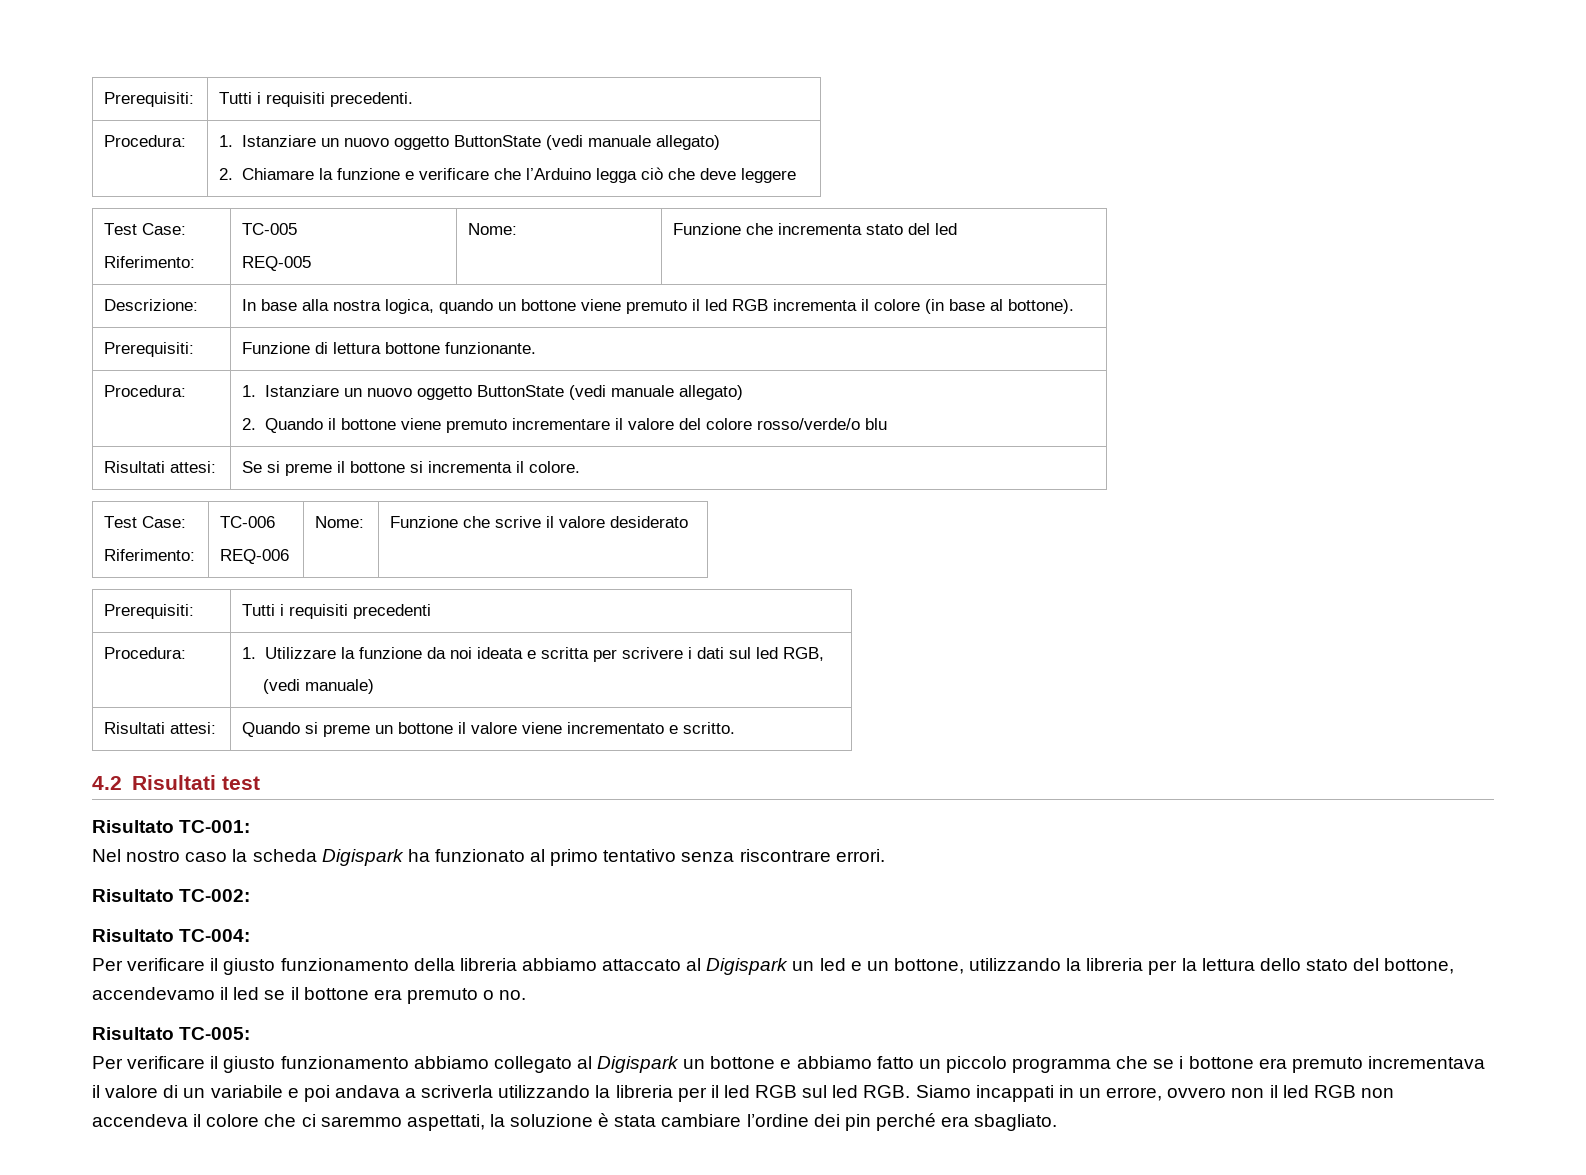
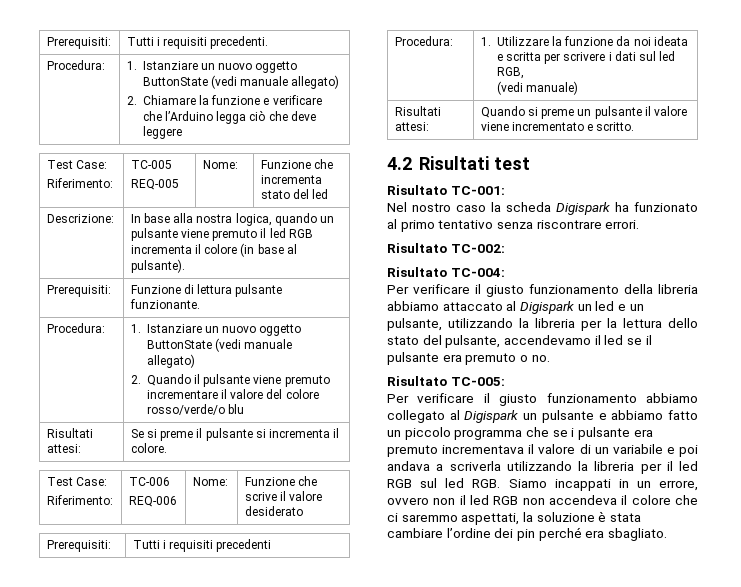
- Descrizione: | In base alla nostra logica, quando un bottone viene premuto il led RGB incrementa il colore (in base al bottone).
+ Descrizione: | In base alla nostra logica, quando un pulsante viene premuto il led RGB incrementa il colore (in base al pulsante).
- Prerequisiti: | Funzione di lettura bottone funzionante.
+ Prerequisiti: | Funzione di lettura pulsante funzionante.
  Procedura: | 1. Istanziare un nuovo oggetto ButtonState (vedi manuale allegato)
- 2. Quando il bottone viene premuto incrementare il valore del colore rosso/verde/o blu
+ 2. Quando il pulsante viene premuto incrementare il valore del colore rosso/verde/o blu
- Risultati attesi: | Se si preme il bottone si incrementa il colore.
+ Risultati attesi: | Se si preme il pulsante si incrementa il colore.
- Risultati attesi: | Quando si preme un bottone il valore viene incrementato e scritto.
+ Risultati attesi: | Quando si preme un pulsante il valore viene incrementato e scritto.
- Per verificare il giusto funzionamento della libreria abbiamo attaccato al Digispark un led e un bottone, utilizzando la libreria per la lettura dello stato del bottone, accendevamo il led se il bottone era premuto o no.
+ Per verificare il giusto funzionamento della libreria abbiamo attaccato al Digispark un led e un pulsante, utilizzando la libreria per la lettura dello stato del pulsante, accendevamo il led se il pulsante era premuto o no.
- Per verificare il giusto funzionamento abbiamo collegato al Digispark un bottone e abbiamo fatto un piccolo programma che se i bottone era premuto incrementava il valore di un variabile e poi andava a scriverla utilizzando la libreria per il led RGB sul led RGB. Siamo incappati in un errore, ovvero non il led RGB non accendeva il colore che ci saremmo aspettati, la soluzione è stata cambiare l’ordine dei pin perché era sbagliato.
+ Per verificare il giusto funzionamento abbiamo collegato al Digispark un pulsante e abbiamo fatto un piccolo programma che se i pulsante era premuto incrementava il valore di un variabile e poi andava a scriverla utilizzando la libreria per il led RGB sul led RGB. Siamo incappati in un errore, ovvero non il led RGB non accendeva il colore che ci saremmo aspettati, la soluzione è stata cambiare l’ordine dei pin perché era sbagliato.

